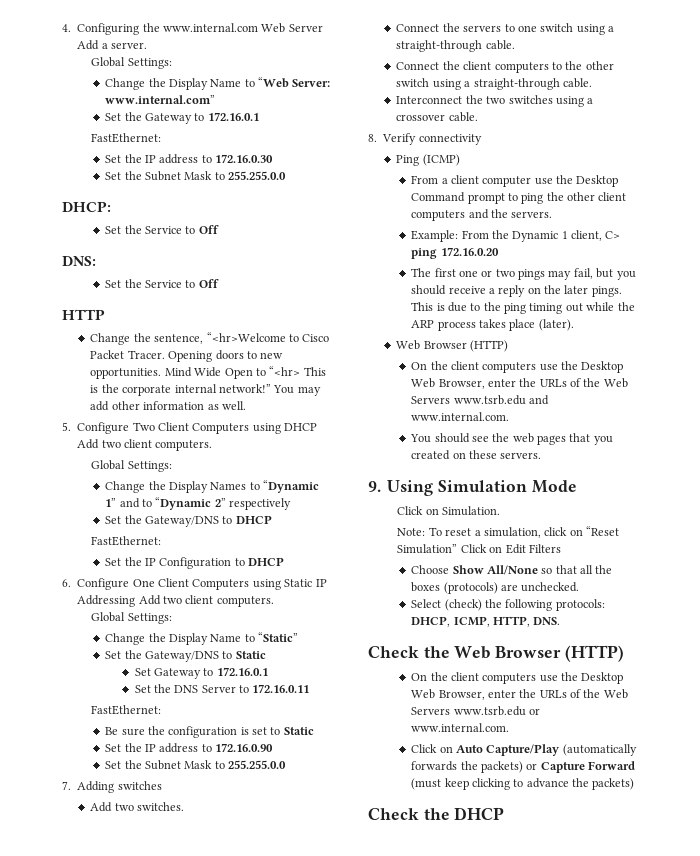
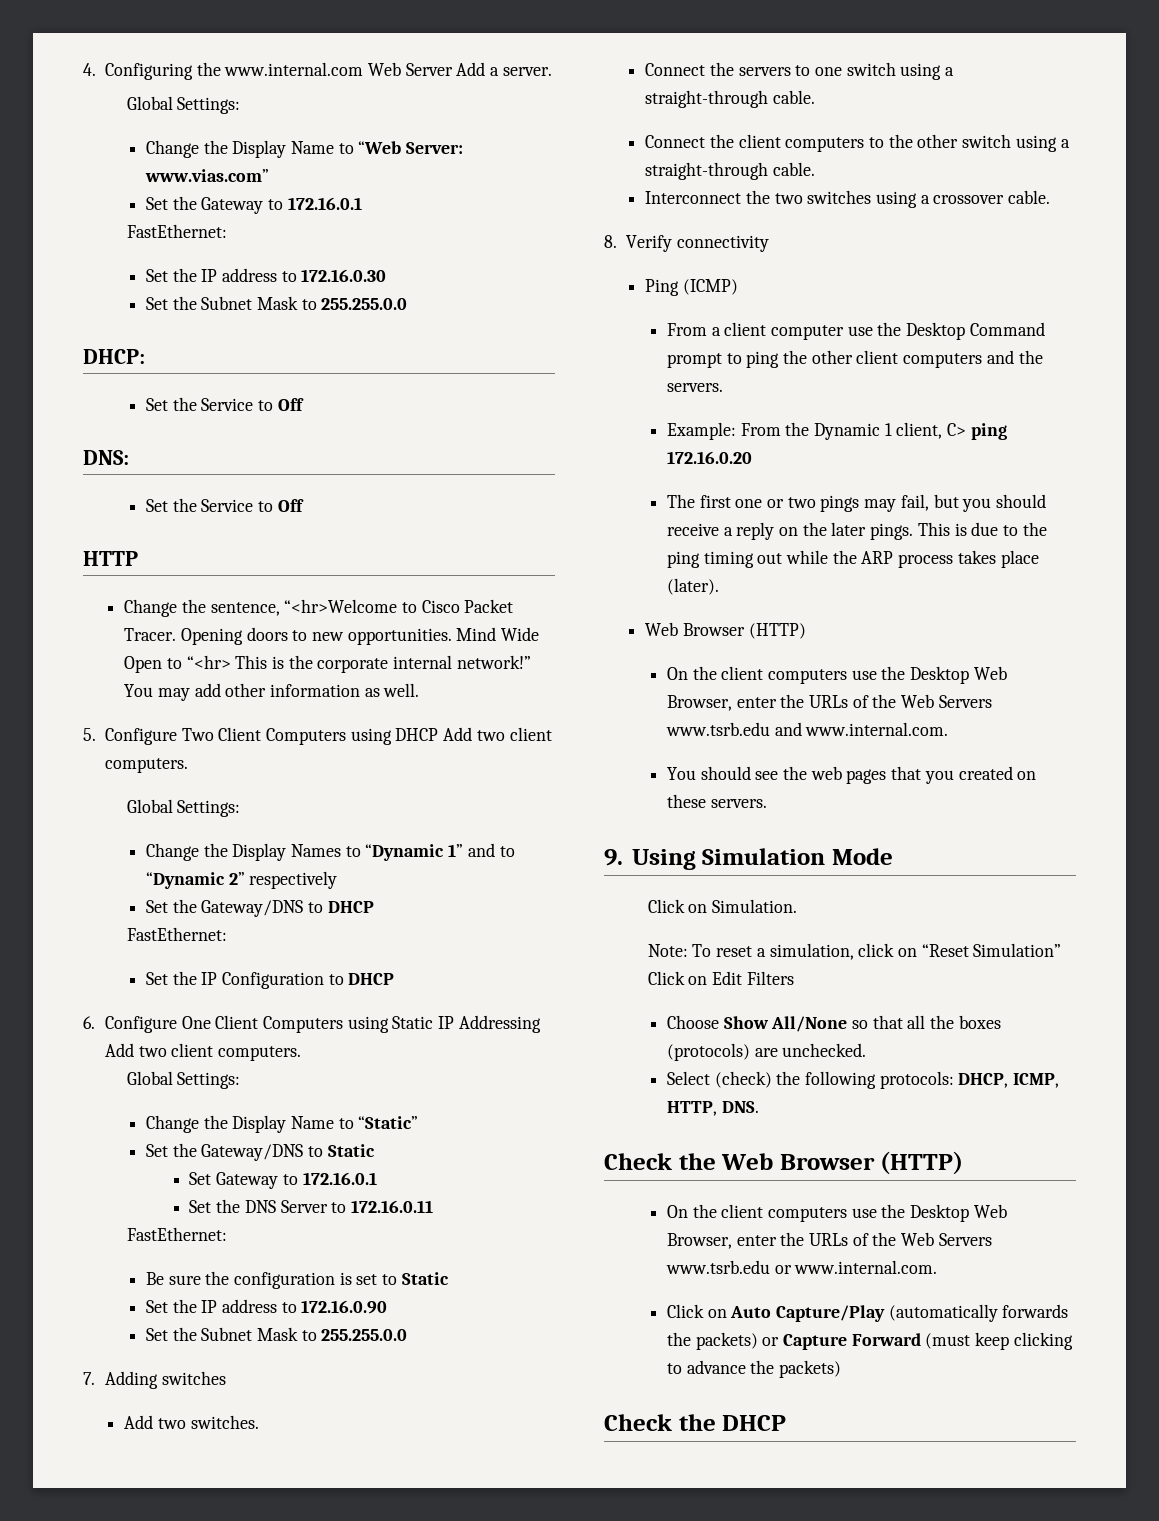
- Change the Display Name to “Web Server: www.internal.com”
+ Change the Display Name to “Web Server: www.vias.com”

